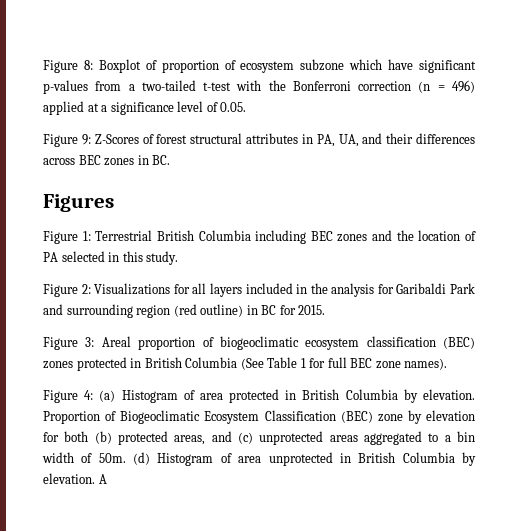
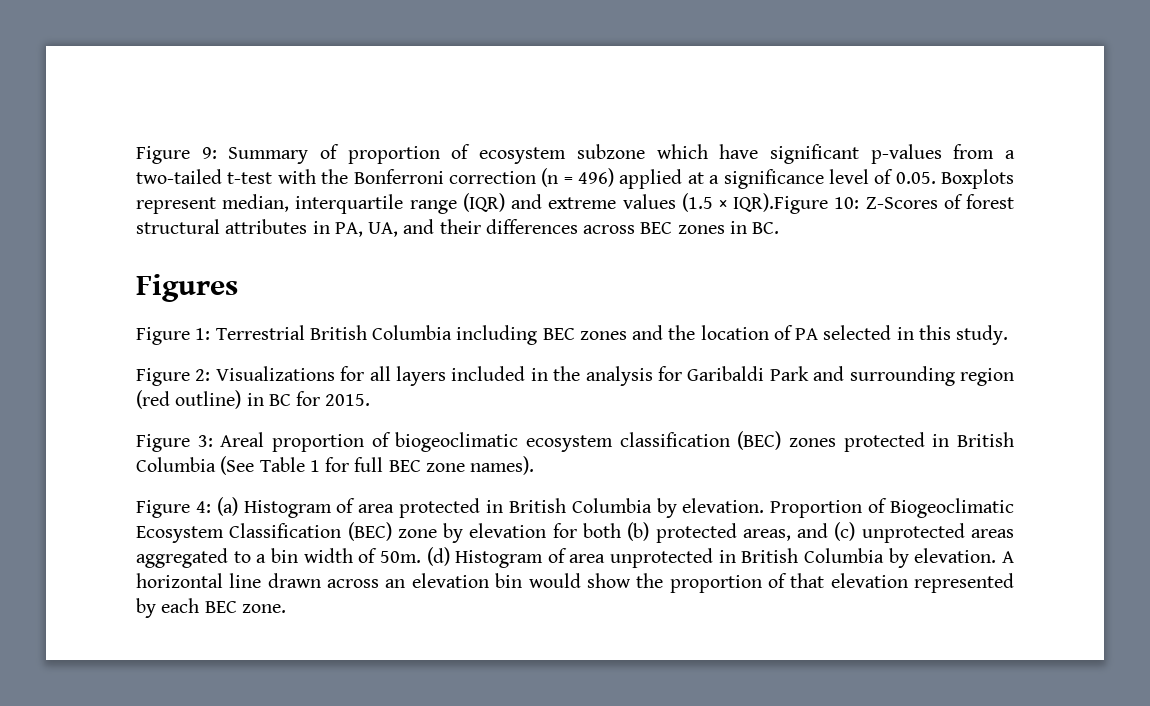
- Figure 8: Boxplot of proportion of ecosystem subzone which have significant p-values from a two-tailed t-test with the Bonferroni correction (n = 496) applied at a significance level of 0.05.
- Figure 9: Z-Scores of forest structural attributes in PA, UA, and their differences across BEC zones in BC.
+ Figure 9: Summary of proportion of ecosystem subzone which have significant p-values from a two-tailed t-test with the Bonferroni correction (n = 496) applied at a significance level of 0.05. Boxplots represent median, interquartile range (IQR) and extreme values (1.5 × IQR).Figure 10: Z-Scores of forest structural attributes in PA, UA, and their differences across BEC zones in BC.
- A
+ A horizontal line drawn across an elevation bin would show the proportion of that elevation represented by each BEC zone.

